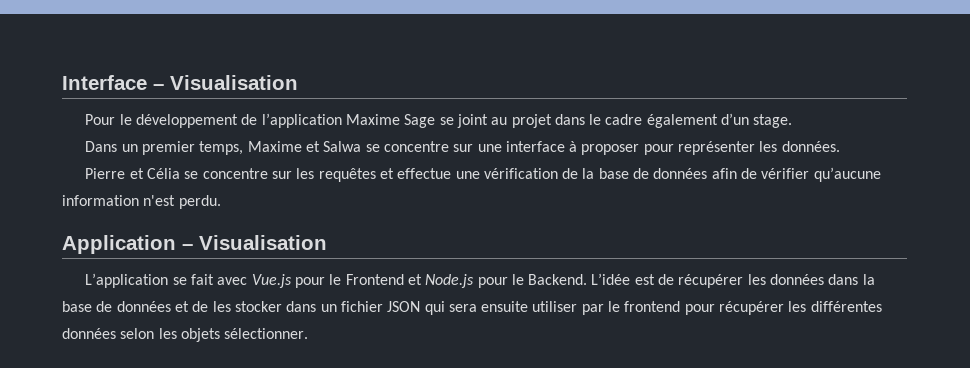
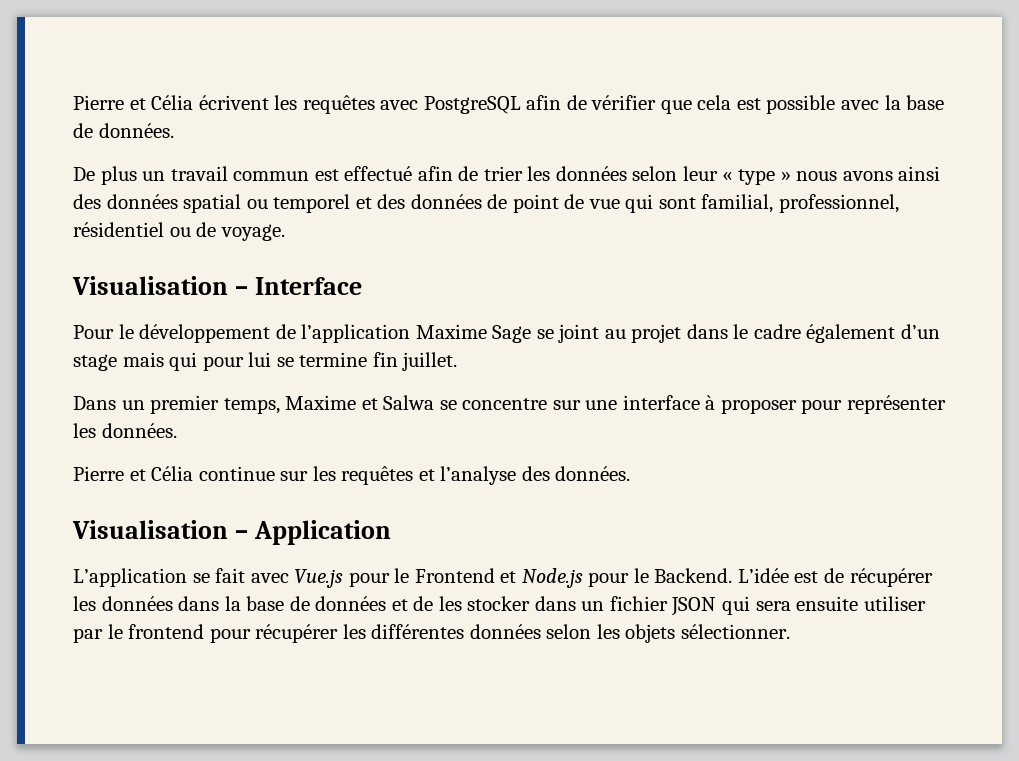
- Interface – Visualisation
+ Pierre et Célia écrivent les requêtes avec PostgreSQL afin de vérifier que cela est possible avec la base de données.
+ De plus un travail commun est effectué afin de trier les données selon leur « type » nous avons ainsi des données spatial ou temporel et des données de point de vue qui sont familial, professionnel, résidentiel ou de voyage.
+ Visualisation – Interface
- Pour le développement de l’application Maxime Sage se joint au projet dans le cadre également d’un stage.
+ Pour le développement de l’application Maxime Sage se joint au projet dans le cadre également d’un stage mais qui pour lui se termine fin juillet.
- Pierre et Célia se concentre sur les requêtes et effectue une vérification de la base de données afin de vérifier qu’aucune information n'est perdu.
- Application – Visualisation
+ Pierre et Célia continue sur les requêtes et l’analyse des données.
+ Visualisation – Application

